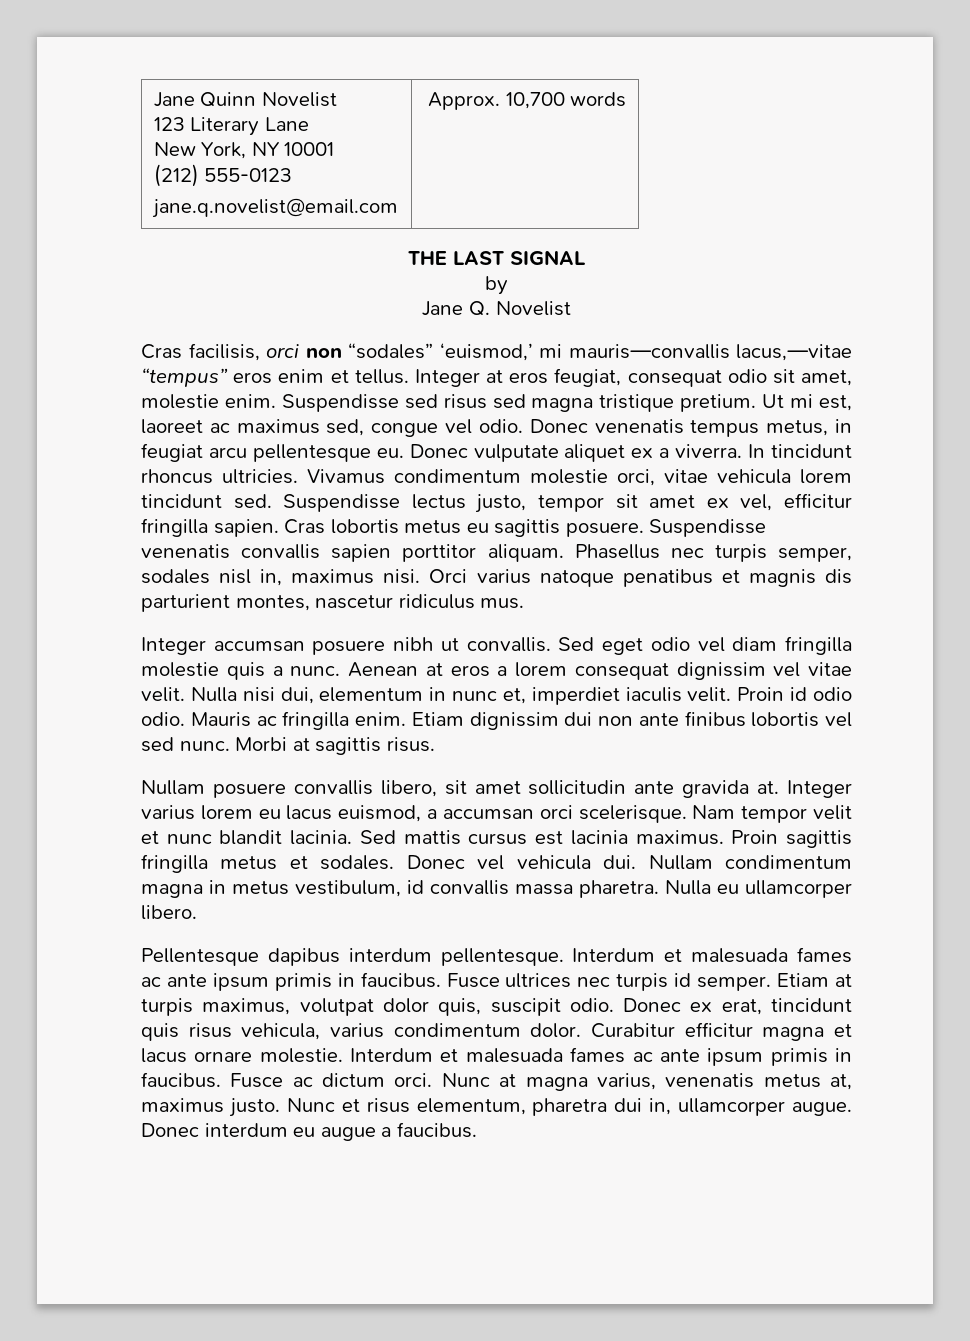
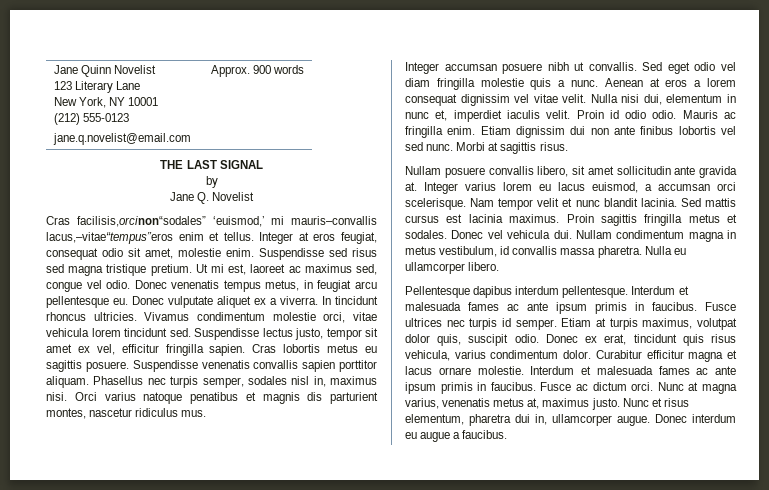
  Jane Quinn Novelist
  123 Literary Lane
  New York, NY 10001
  (212) 555-0123
- jane.q.novelist@email.com | Approx. 10,700 words
+ jane.q.novelist@email.com | Approx. 900 words
- Cras facilisis, orci non “sodales” ‘euismod,’ mi mauris—convallis lacus,—vitae “tempus” eros enim et tellus.
+ Cras facilisis,orcinon“sodales” ‘euismod,’ mi mauris–convallis lacus,–vitae“tempus”eros enim et tellus.

